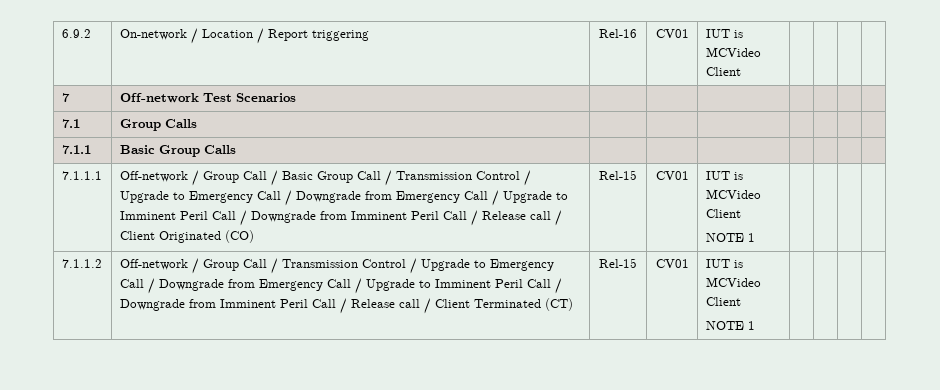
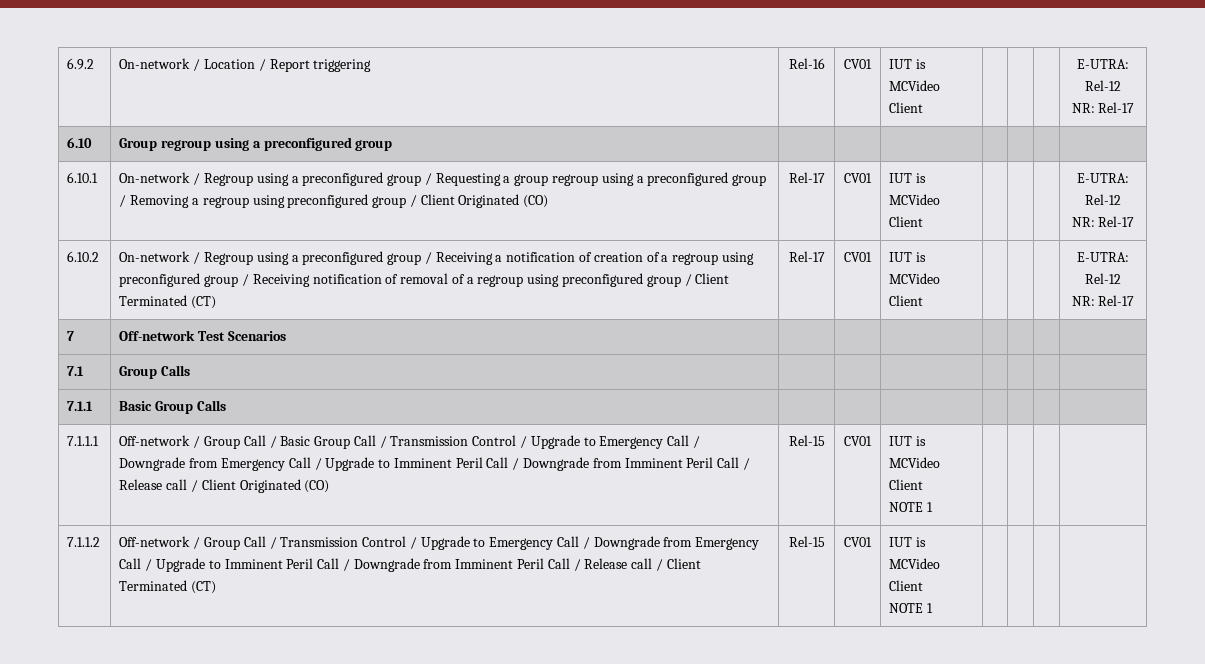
- 6.9.2 | On-network / Location / Report triggering | Rel-16 | CV01 | IUT is MCVideo Client | | | |
+ 6.9.2 | On-network / Location / Report triggering | Rel-16 | CV01 | IUT is MCVideo Client | | | | E-UTRA: Rel-12
+ NR: Rel-17
+ 6.10 | Group regroup using a preconfigured group | | | | | | |
+ 6.10.1 | On-network / Regroup using a preconfigured group / Requesting a group regroup using a preconfigured group / Removing a regroup using preconfigured group / Client Originated (CO) | Rel-17 | CV01 | IUT is MCVideo Client | | | | E-UTRA: Rel-12
+ NR: Rel-17
+ 6.10.2 | On-network / Regroup using a preconfigured group / Receiving a notification of creation of a regroup using preconfigured group / Receiving notification of removal of a regroup using preconfigured group / Client Terminated (CT) | Rel-17 | CV01 | IUT is MCVideo Client | | | | E-UTRA: Rel-12
+ NR: Rel-17

